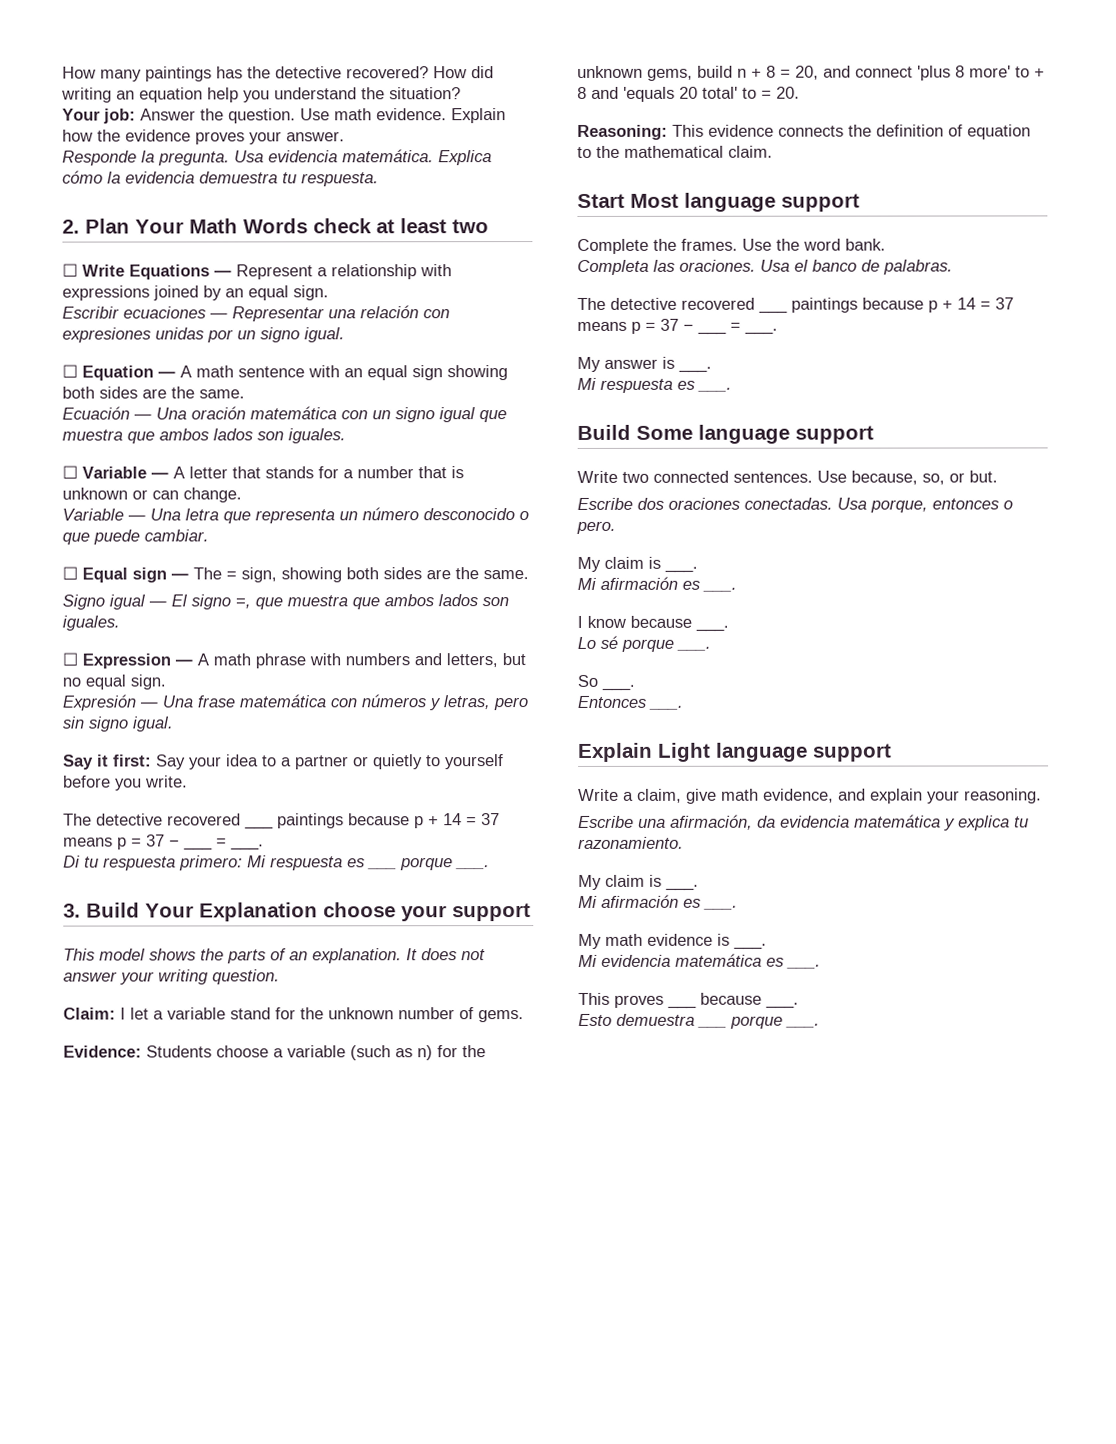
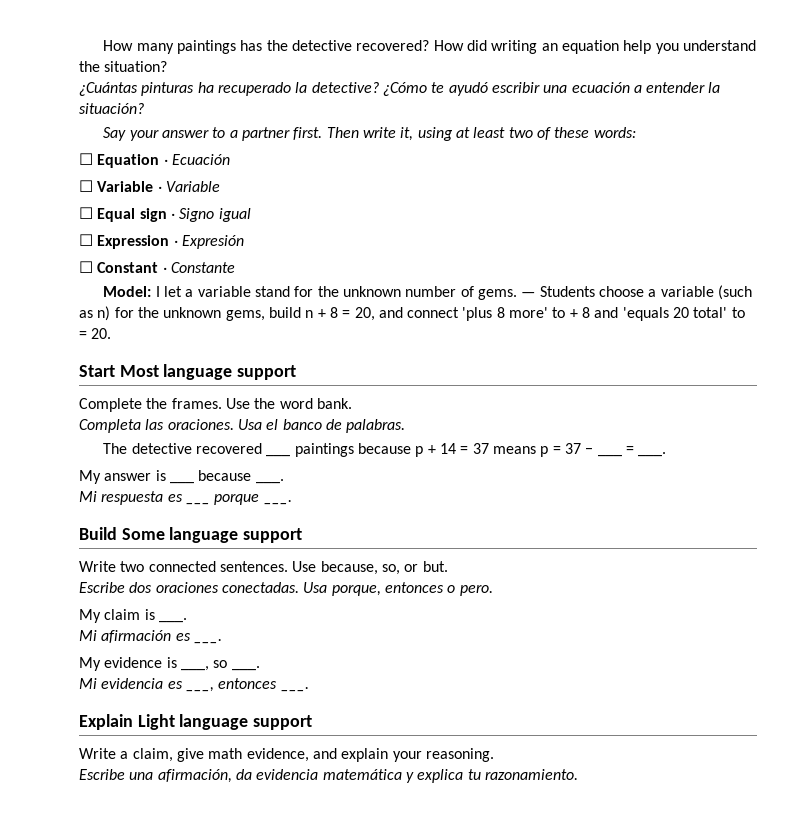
- Your job: Answer the question. Use math evidence. Explain how the evidence proves your answer.
- Responde la pregunta. Usa evidencia matemática. Explica cómo la evidencia demuestra tu respuesta.
- 2. Plan Your Math Words check at least two
- ☐ Write Equations — Represent a relationship with expressions joined by an equal sign.
- Escribir ecuaciones — Representar una relación con expresiones unidas por un signo igual.
- ☐ Equation — A math sentence with an equal sign showing both sides are the same.
- Ecuación — Una oración matemática con un signo igual que muestra que ambos lados son iguales.
- ☐ Variable — A letter that stands for a number that is unknown or can change.
- Variable — Una letra que representa un número desconocido o que puede cambiar.
- ☐ Equal sign — The = sign, showing both sides are the same.
- Signo igual — El signo =, que muestra que ambos lados son iguales.
- ☐ Expression — A math phrase with numbers and letters, but no equal sign.
- Expresión — Una frase matemática con números y letras, pero sin signo igual.
- Say it first: Say your idea to a partner or quietly to yourself before you write.
- The detective recovered ___ paintings because p + 14 = 37 means p = 37 − ___ = ___.
- Di tu respuesta primero: Mi respuesta es ___ porque ___.
- 3. Build Your Explanation choose your support
- This model shows the parts of an explanation. It does not answer your writing question.
- Claim: I let a variable stand for the unknown number of gems.
- Evidence: Students choose a variable (such as n) for the unknown gems, build n + 8 = 20, and connect 'plus 8 more' to + 8 and 'equals 20 total' to = 20.
+ ¿Cuántas pinturas ha recuperado la detective? ¿Cómo te ayudó escribir una ecuación a entender la situación?
+ Say your answer to a partner first. Then write it, using at least two of these words:
+ ☐ Equation · Ecuación
+ ☐ Variable · Variable
+ ☐ Equal sign · Signo igual
+ ☐ Expression · Expresión
+ ☐ Constant · Constante
+ Model: I let a variable stand for the unknown number of gems. — Students choose a variable (such as n) for the unknown gems, build n + 8 = 20, and connect 'plus 8 more' to + 8 and 'equals 20 total' to = 20.
- Reasoning: This evidence connects the definition of equation to the mathematical claim.
- My answer is ___.
+ My answer is ___ because ___.
- Mi respuesta es ___.
+ Mi respuesta es ___ porque ___.
- I know because ___.
- Lo sé porque ___.
- So ___.
- Entonces ___.
+ My evidence is ___, so ___.
+ Mi evidencia es ___, entonces ___.
  Escribe una afirmación, da evidencia matemática y explica tu razonamiento.
- My claim is ___.
- Mi afirmación es ___.
- My math evidence is ___.
- Mi evidencia matemática es ___.
- This proves ___ because ___.
- Esto demuestra ___ porque ___.

